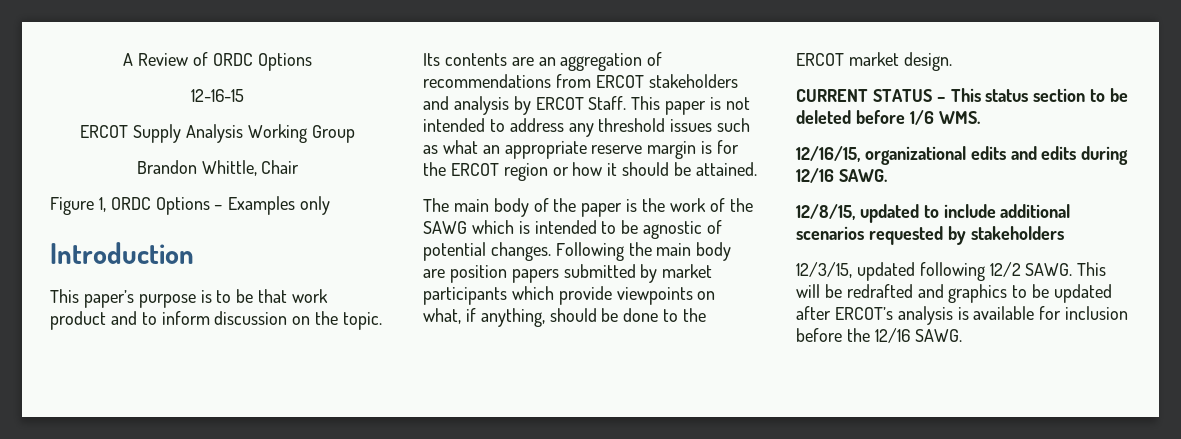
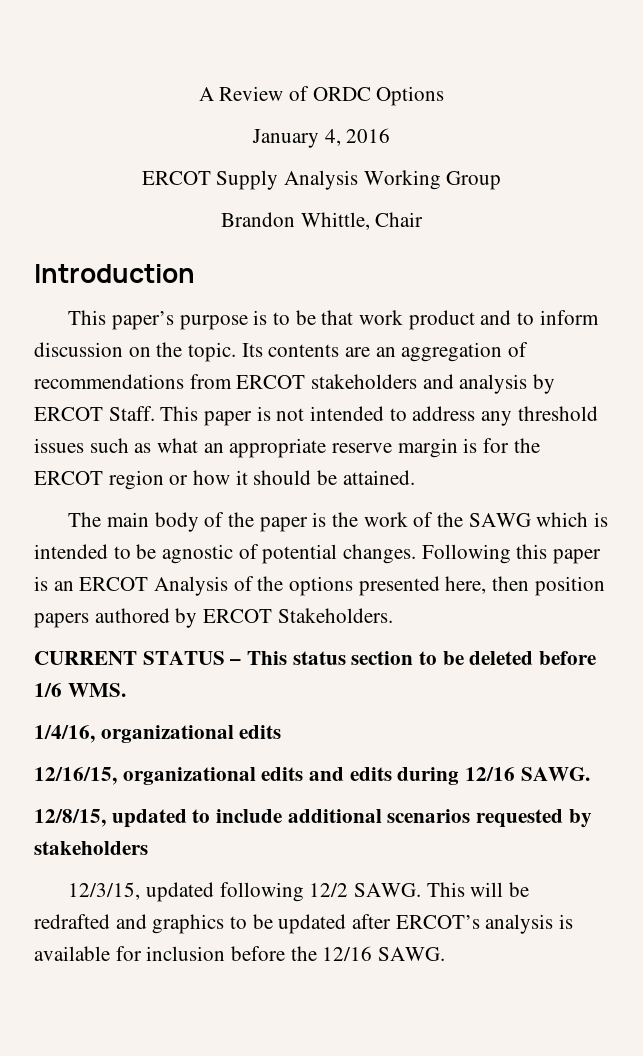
- 12-16-15
+ January 4, 2016
- Figure 1, ORDC Options – Examples only
- Following the main body are position papers submitted by market participants which provide viewpoints on what, if anything, should be done to the ERCOT market design.
+ Following this paper is an ERCOT Analysis of the options presented here, then position papers authored by ERCOT Stakeholders.
+ 1/4/16, organizational edits

